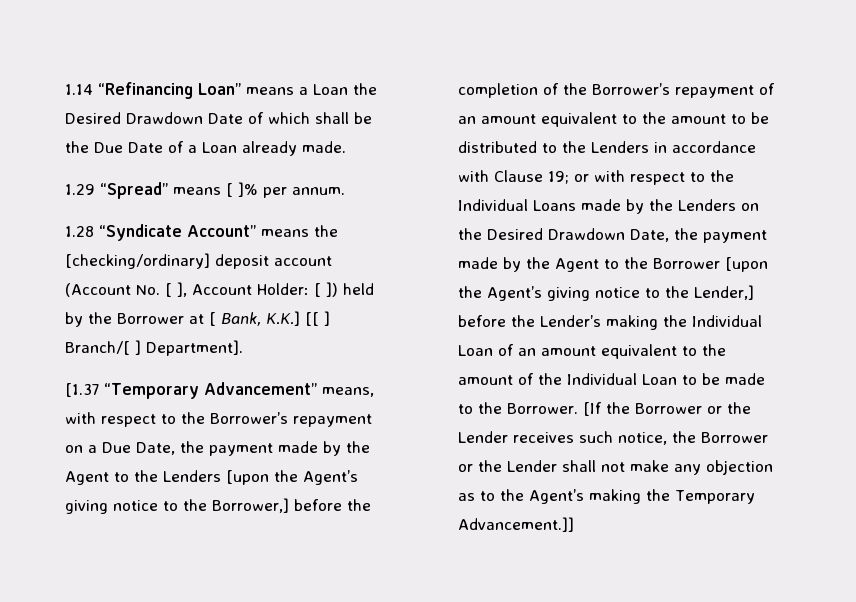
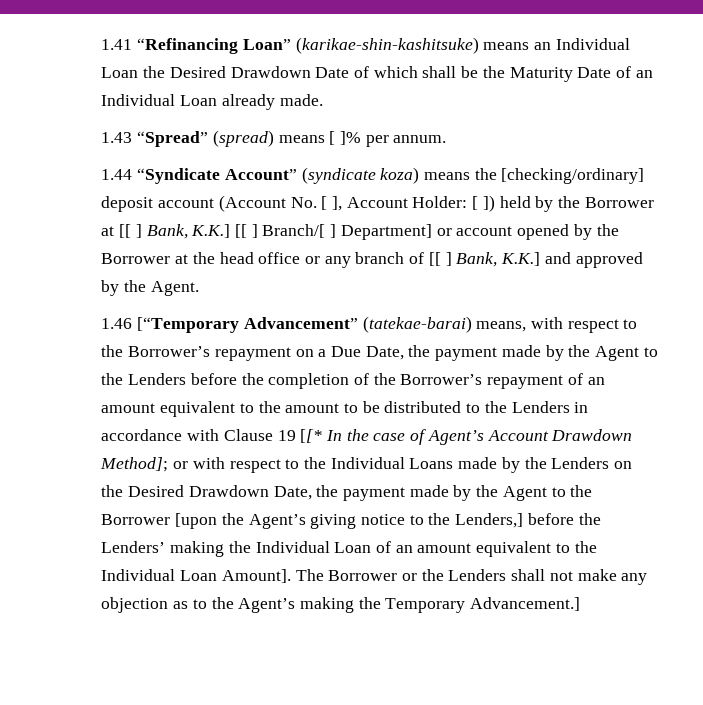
- 1.14 “Refinancing Loan” means a Loan the Desired Drawdown Date of which shall be the Due Date of a Loan already made.
+ 1.41 “Refinancing Loan” (karikae-shin-kashitsuke) means an Individual Loan the Desired Drawdown Date of which shall be the Maturity Date of an Individual Loan already made.
- 1.29 “Spread” means [ ]% per annum.
+ 1.43 “Spread” (spread) means [ ]% per annum.
- 1.28 “Syndicate Account” means the [checking/ordinary] deposit account (Account No. [ ], Account Holder:
+ 1.44 “Syndicate Account” (syndicate koza) means the [checking/ordinary] deposit account (Account No. [ ], Account Holder:
- [ ]) held by the Borrower at [ Bank, K.K.] [[ ] Branch/[ ] Department].
- [1.37 “Temporary Advancement” means, with respect to the Borrower’s repayment on a Due Date, the payment made by the Agent to the Lenders [upon the Agent’s giving notice to the Borrower,] before the completion of the Borrower’s repayment of an amount equivalent to the amount to be distributed to the Lenders in accordance with Clause 19;
+ [ ]) held by the Borrower at [[ ] Bank, K.K.] [[ ] Branch/[ ] Department] or account opened by the Borrower at the head office or any branch of [[ ] Bank, K.K.] and approved by the Agent.
+ 1.46 [“Temporary Advancement” (tatekae-barai) means, with respect to the Borrower’s repayment on a Due Date, the payment made by the Agent to the Lenders before the completion of the Borrower’s repayment of an amount equivalent to the amount to be distributed to the Lenders in accordance with Clause 19 [[* In the case of Agent’s Account Drawdown Method];
- or with respect to the Individual Loans made by the Lenders on the Desired Drawdown Date, the payment made by the Agent to the Borrower [upon the Agent’s giving notice to the Lender,] before the Lender’s making the Individual Loan of an amount equivalent to the amount of the Individual Loan to be made to the Borrower. [If the Borrower or the Lender receives such notice, the Borrower or the Lender shall not make any objection as to the Agent’s making the Temporary Advancement.]]
+ or with respect to the Individual Loans made by the Lenders on the Desired Drawdown Date, the payment made by the Agent to the Borrower [upon the Agent’s giving notice to the Lenders,] before the Lenders’ making the Individual Loan of an amount equivalent to the Individual Loan Amount]. The Borrower or the Lenders shall not make any objection as to the Agent’s making the Temporary Advancement.]

